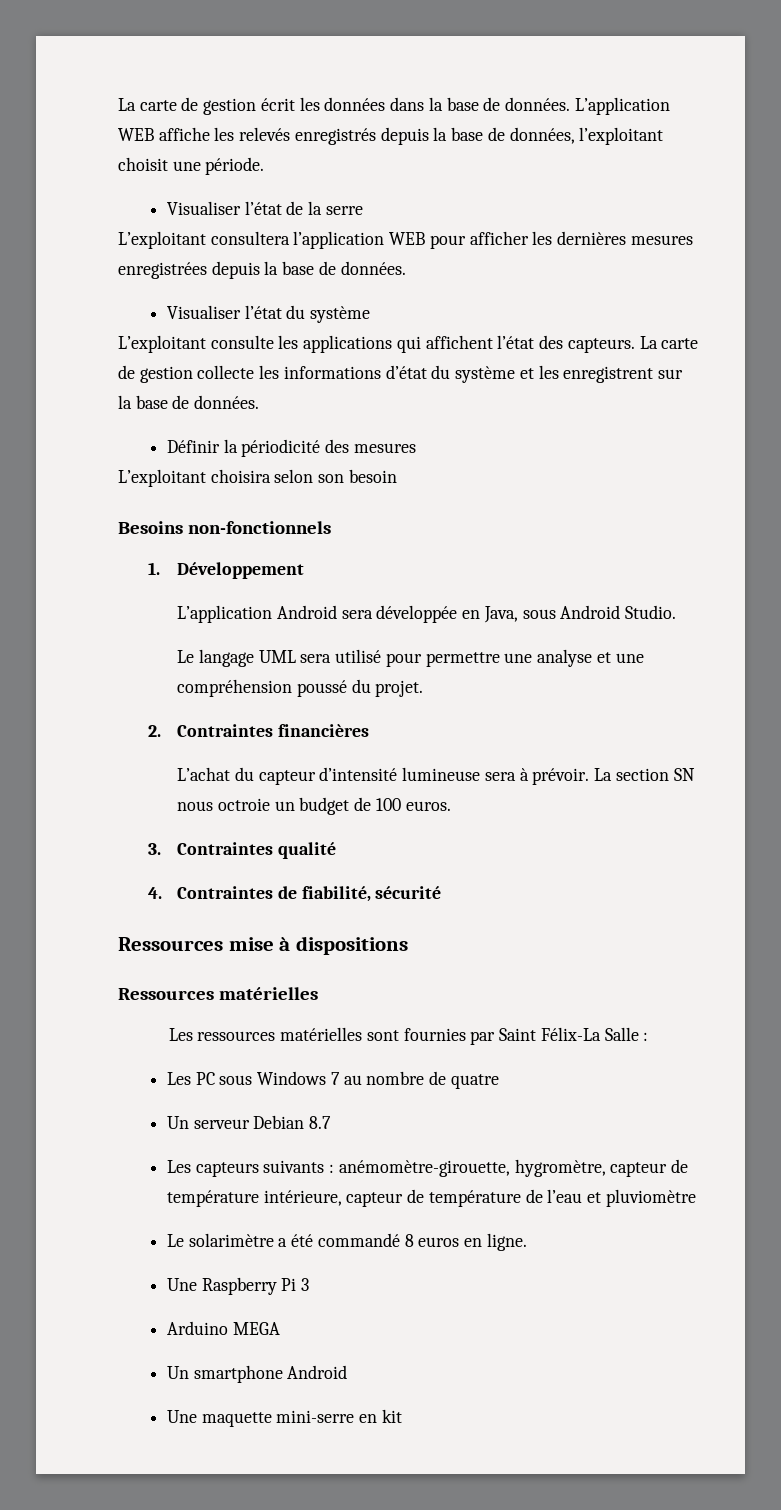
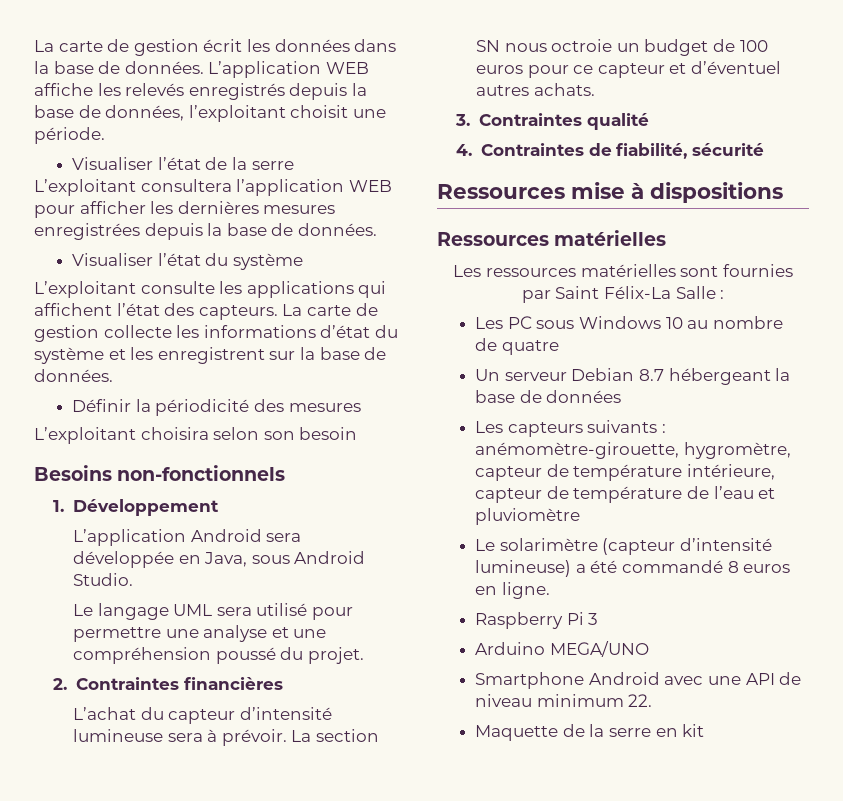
- La section SN nous octroie un budget de 100 euros.
+ La section SN nous octroie un budget de 100 euros pour ce capteur et d’éventuel autres achats.
- Les PC sous Windows 7 au nombre de quatre
+ Les PC sous Windows 10 au nombre de quatre
- Un serveur Debian 8.7
+ Un serveur Debian 8.7 hébergeant la base de données
- Le solarimètre a été commandé 8 euros en ligne.
+ Le solarimètre (capteur d’intensité lumineuse) a été commandé 8 euros en ligne.
- Une Raspberry Pi 3
+ Raspberry Pi 3
- Arduino MEGA
- Un smartphone Android
- Une maquette mini-serre en kit
+ Arduino MEGA/UNO
+ Smartphone Android avec une API de niveau minimum 22.
+ Maquette de la serre en kit

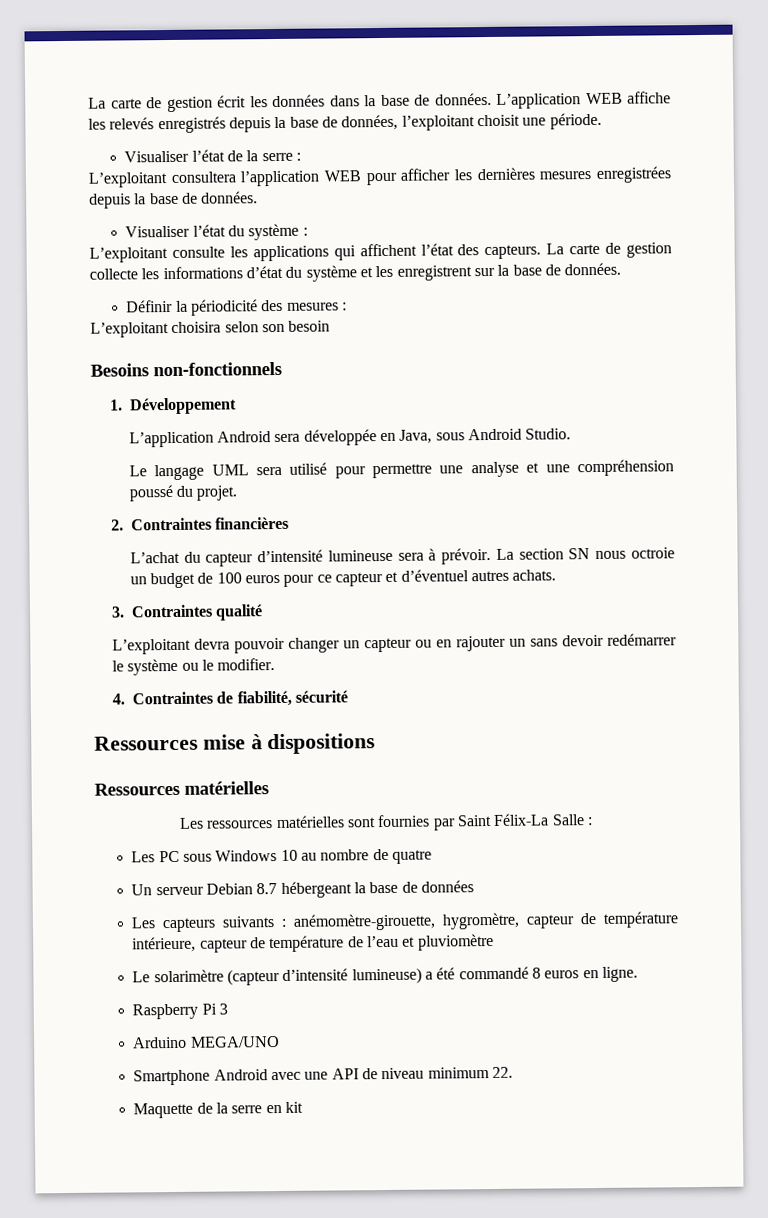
- Visualiser l’état de la serre
+ Visualiser l’état de la serre :
- Visualiser l’état du système
+ Visualiser l’état du système :
- Définir la périodicité des mesures
+ Définir la périodicité des mesures :
+ L’exploitant devra pouvoir changer un capteur ou en rajouter un sans devoir redémarrer le système ou le modifier.

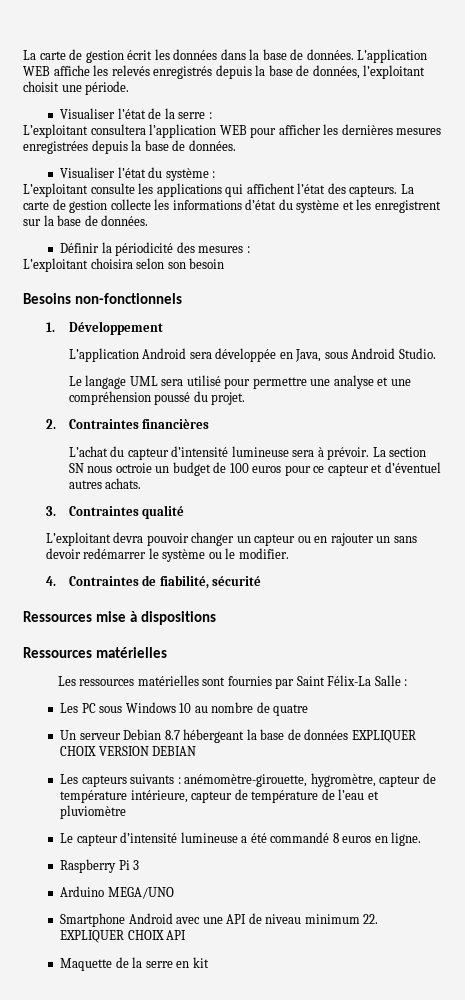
- Un serveur Debian 8.7 hébergeant la base de données
+ Un serveur Debian 8.7 hébergeant la base de données EXPLIQUER CHOIX VERSION DEBIAN
- Le solarimètre (capteur d’intensité lumineuse) a été commandé 8 euros en ligne.
+ Le capteur d’intensité lumineuse a été commandé 8 euros en ligne.
- Smartphone Android avec une API de niveau minimum 22.
+ Smartphone Android avec une API de niveau minimum 22. EXPLIQUER CHOIX API

